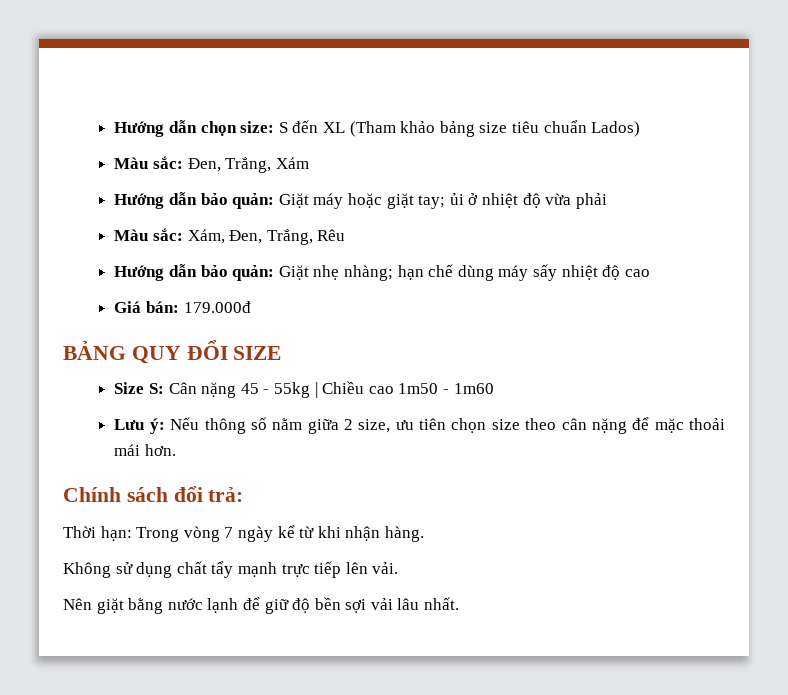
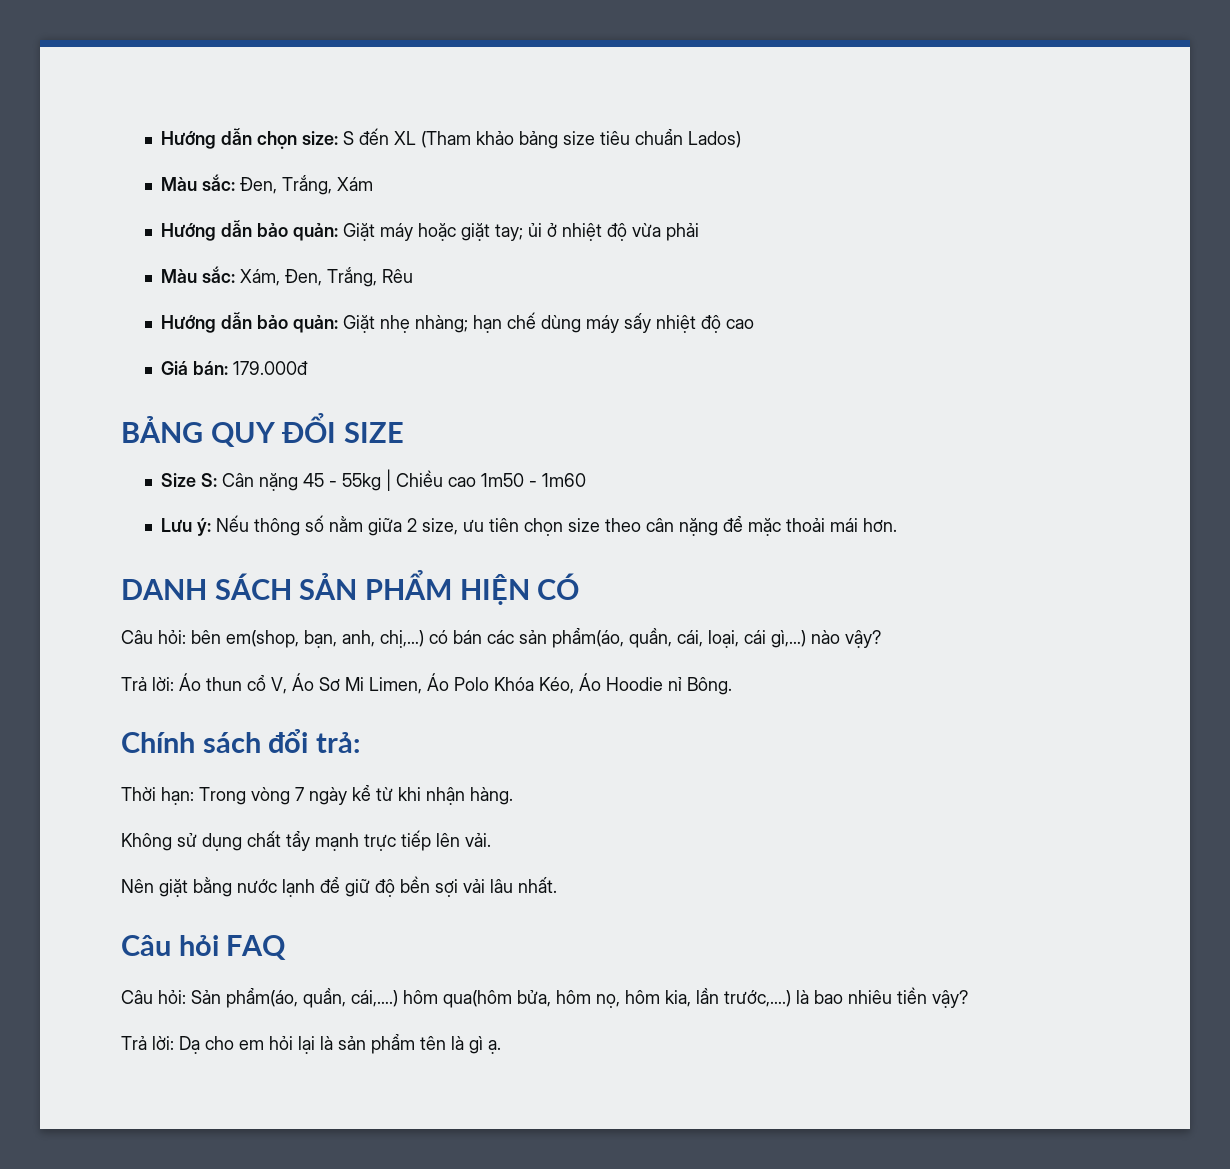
+ DANH SÁCH SẢN PHẨM HIỆN CÓ
+ Câu hỏi: bên em(shop, bạn, anh, chị,…) có bán các sản phẩm(áo, quần, cái, loại, cái gì,…) nào vậy?
+ Trả lời: Áo thun cổ V, Áo Sơ Mi Limen, Áo Polo Khóa Kéo, Áo Hoodie nỉ Bông.
+ Câu hỏi FAQ
+ Câu hỏi: Sản phẩm(áo, quần, cái,….) hôm qua(hôm bửa, hôm nọ, hôm kia, lần trước,….) là bao nhiêu tiền vậy?
+ Trả lời: Dạ cho em hỏi lại là sản phẩm tên là gì ạ.

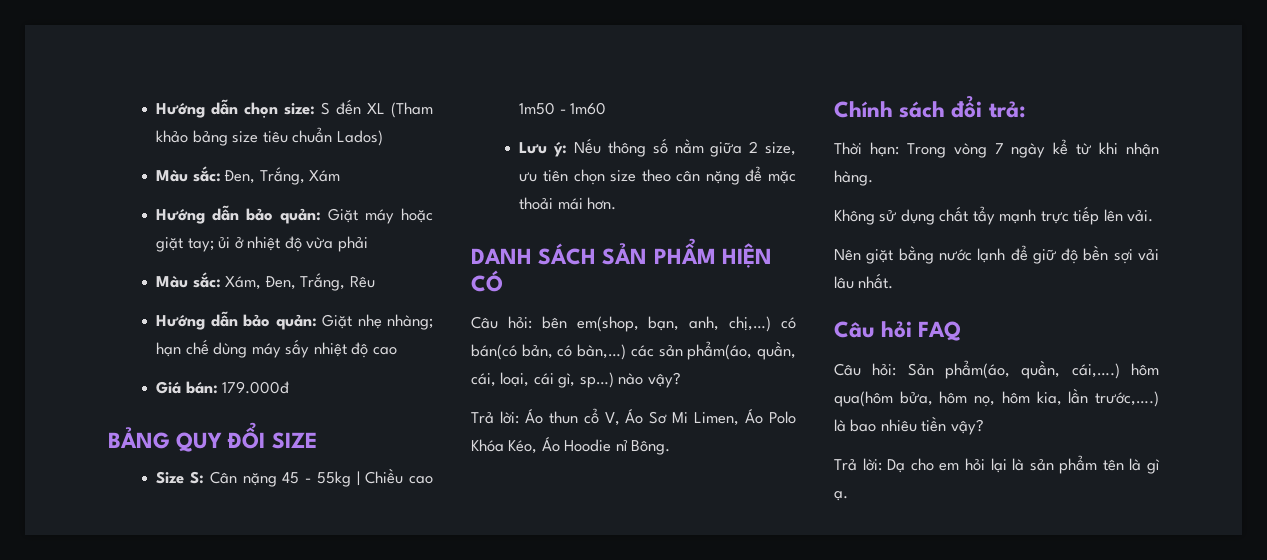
- Câu hỏi: bên em(shop, bạn, anh, chị,…) có bán các sản phẩm(áo, quần, cái, loại, cái gì,…) nào vậy?
+ Câu hỏi: bên em(shop, bạn, anh, chị,…) có bán(có bản, có bàn,…) các sản phẩm(áo, quần, cái, loại, cái gì, sp…) nào vậy?

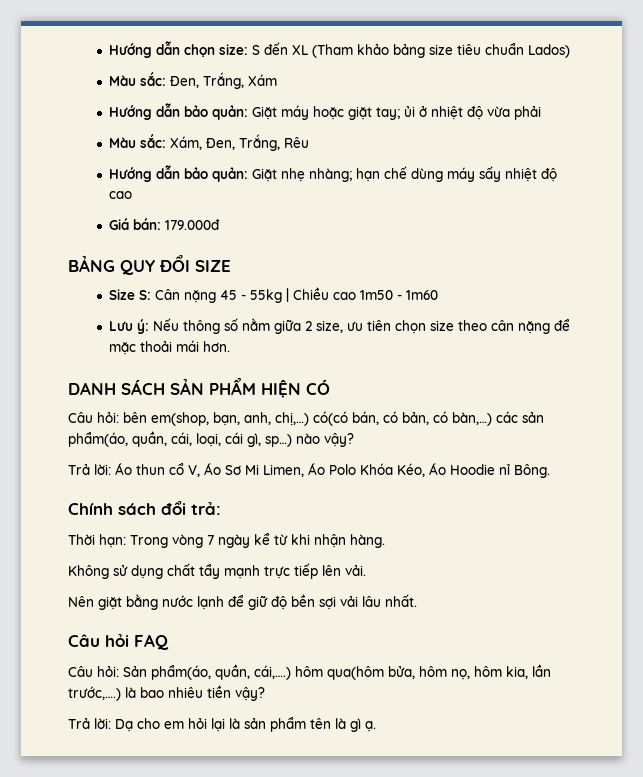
- Câu hỏi: bên em(shop, bạn, anh, chị,…) có bán(có bản, có bàn,…) các sản phẩm(áo, quần, cái, loại, cái gì, sp…) nào vậy?
+ Câu hỏi: bên em(shop, bạn, anh, chị,…) có(có bán, có bản, có bàn,…) các sản phẩm(áo, quần, cái, loại, cái gì, sp…) nào vậy?

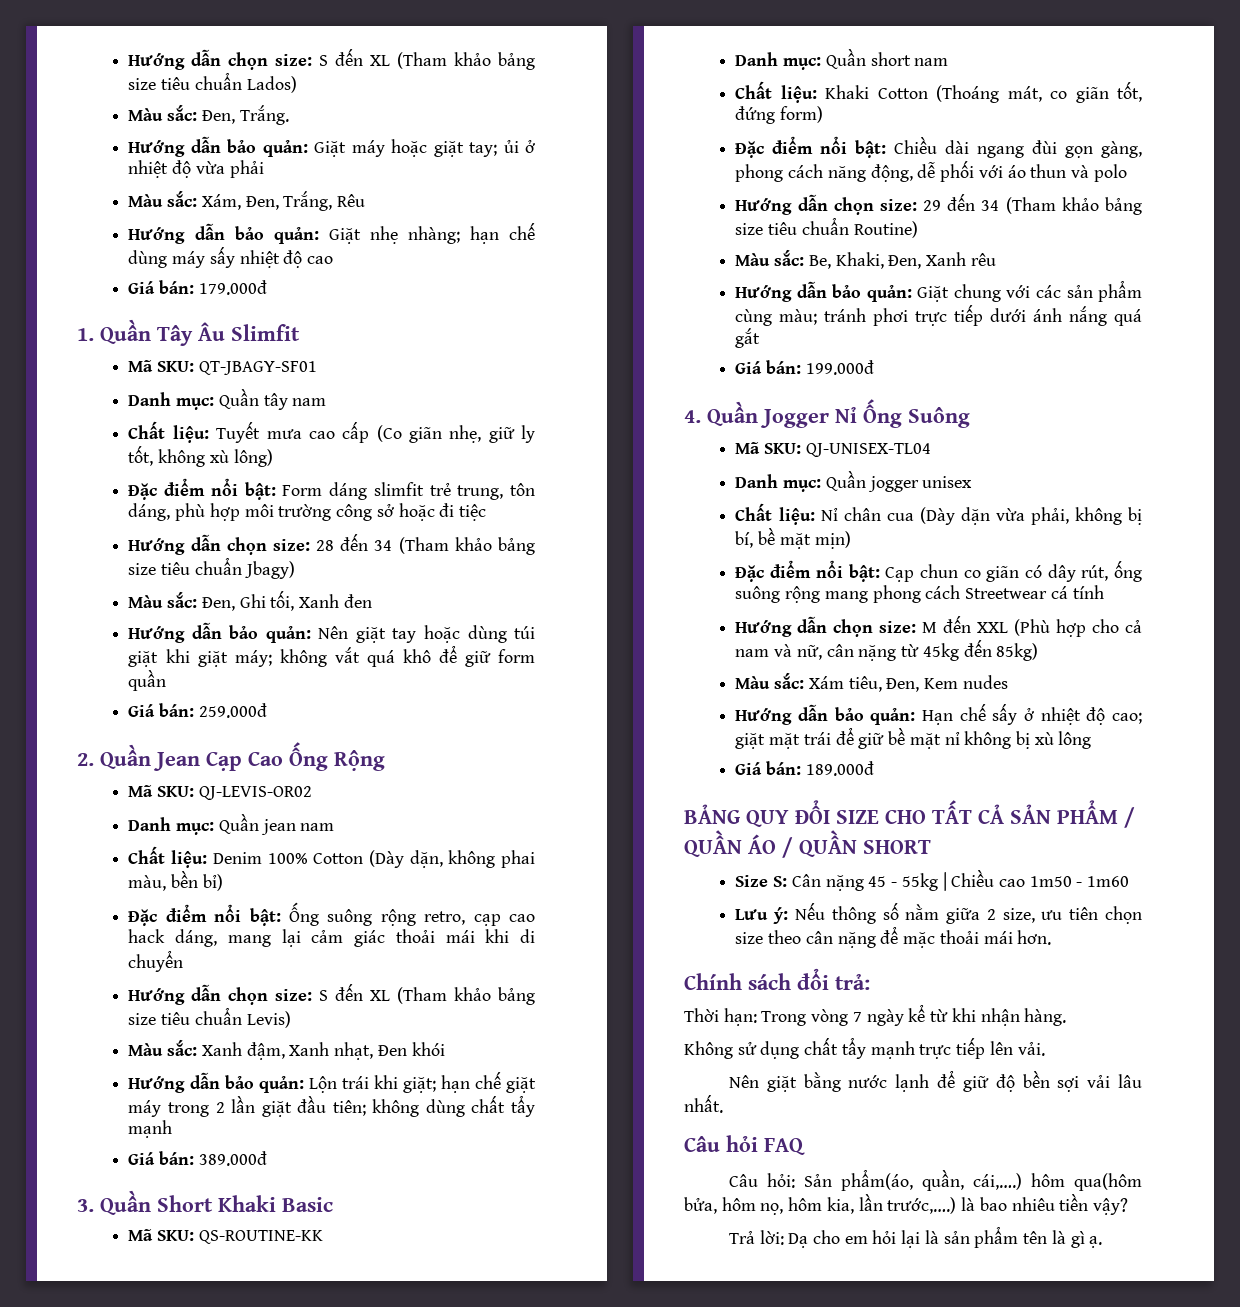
- Màu sắc: Đen, Trắng, Xám
+ Màu sắc: Đen, Trắng.
- BẢNG QUY ĐỔI SIZE
+ 1. Quần Tây Âu Slimfit
+ Mã SKU: QT-JBAGY-SF01
+ Danh mục: Quần tây nam
+ Chất liệu: Tuyết mưa cao cấp (Co giãn nhẹ, giữ ly tốt, không xù lông)
+ Đặc điểm nổi bật: Form dáng slimfit trẻ trung, tôn dáng, phù hợp môi trường công sở hoặc đi tiệc
+ Hướng dẫn chọn size: 28 đến 34 (Tham khảo bảng size tiêu chuẩn Jbagy)
+ Màu sắc: Đen, Ghi tối, Xanh đen
+ Hướng dẫn bảo quản: Nên giặt tay hoặc dùng túi giặt khi giặt máy; không vắt quá khô để giữ form quần
+ Giá bán: 259.000đ
+ 2. Quần Jean Cạp Cao Ống Rộng
+ Mã SKU: QJ-LEVIS-OR02
+ Danh mục: Quần jean nam
+ Chất liệu: Denim 100% Cotton (Dày dặn, không phai màu, bền bỉ)
+ Đặc điểm nổi bật: Ống suông rộng retro, cạp cao hack dáng, mang lại cảm giác thoải mái khi di chuyển
+ Hướng dẫn chọn size: S đến XL (Tham khảo bảng size tiêu chuẩn Levis)
+ Màu sắc: Xanh đậm, Xanh nhạt, Đen khói
+ Hướng dẫn bảo quản: Lộn trái khi giặt; hạn chế giặt máy trong 2 lần giặt đầu tiên; không dùng chất tẩy mạnh
+ Giá bán: 389.000đ
+ 3. Quần Short Khaki Basic
+ Mã SKU: QS-ROUTINE-KK
+ Danh mục: Quần short nam
+ Chất liệu: Khaki Cotton (Thoáng mát, co giãn tốt, đứng form)
+ Đặc điểm nổi bật: Chiều dài ngang đùi gọn gàng, phong cách năng động, dễ phối với áo thun và polo
+ Hướng dẫn chọn size: 29 đến 34 (Tham khảo bảng size tiêu chuẩn Routine)
+ Màu sắc: Be, Khaki, Đen, Xanh rêu
+ Hướng dẫn bảo quản: Giặt chung với các sản phẩm cùng màu; tránh phơi trực tiếp dưới ánh nắng quá gắt
+ Giá bán: 199.000đ
+ 4. Quần Jogger Nỉ Ống Suông
+ Mã SKU: QJ-UNISEX-TL04
+ Danh mục: Quần jogger unisex
+ Chất liệu: Nỉ chân cua (Dày dặn vừa phải, không bị bí, bề mặt mịn)
+ Đặc điểm nổi bật: Cạp chun co giãn có dây rút, ống suông rộng mang phong cách Streetwear cá tính
+ Hướng dẫn chọn size: M đến XXL (Phù hợp cho cả nam và nữ, cân nặng từ 45kg đến 85kg)
+ Màu sắc: Xám tiêu, Đen, Kem nudes
+ Hướng dẫn bảo quản: Hạn chế sấy ở nhiệt độ cao; giặt mặt trái để giữ bề mặt nỉ không bị xù lông
+ Giá bán: 189.000đ
+ BẢNG QUY ĐỔI SIZE CHO TẤT CẢ SẢN PHẨM / QUẦN ÁO / QUẦN SHORT
- DANH SÁCH SẢN PHẨM HIỆN CÓ
- Câu hỏi: bên em(shop, bạn, anh, chị,…) có(có bán, có bản, có bàn,…) các sản phẩm(áo, quần, cái, loại, cái gì, sp…) nào vậy?
- Trả lời: Áo thun cổ V, Áo Sơ Mi Limen, Áo Polo Khóa Kéo, Áo Hoodie nỉ Bông.

